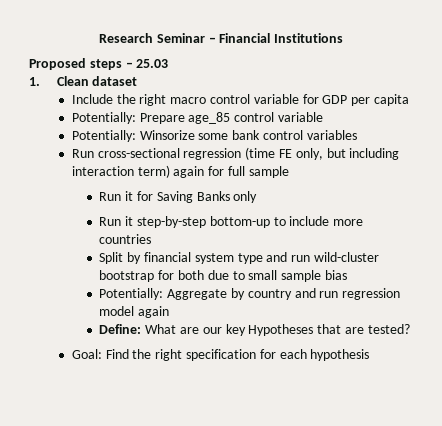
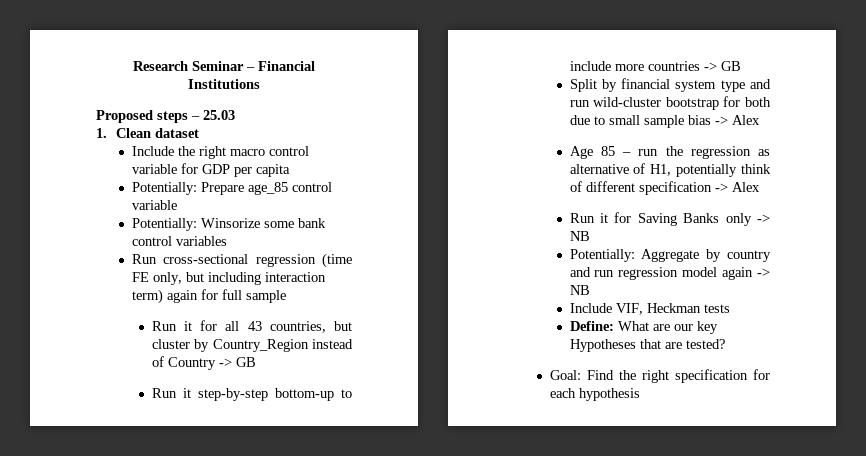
- Run it for Saving Banks only
+ Run it for all 43 countries, but cluster by Country_Region instead of Country -> GB
- Run it step-by-step bottom-up to include more countries
+ Run it step-by-step bottom-up to include more countries -> GB
- Split by financial system type and run wild-cluster bootstrap for both due to small sample bias
+ Split by financial system type and run wild-cluster bootstrap for both due to small sample bias -> Alex
+ Age 85 – run the regression as alternative of H1, potentially think of different specification -> Alex
+ Run it for Saving Banks only -> NB
- Potentially: Aggregate by country and run regression model again
+ Potentially: Aggregate by country and run regression model again -> NB
+ Include VIF, Heckman tests

